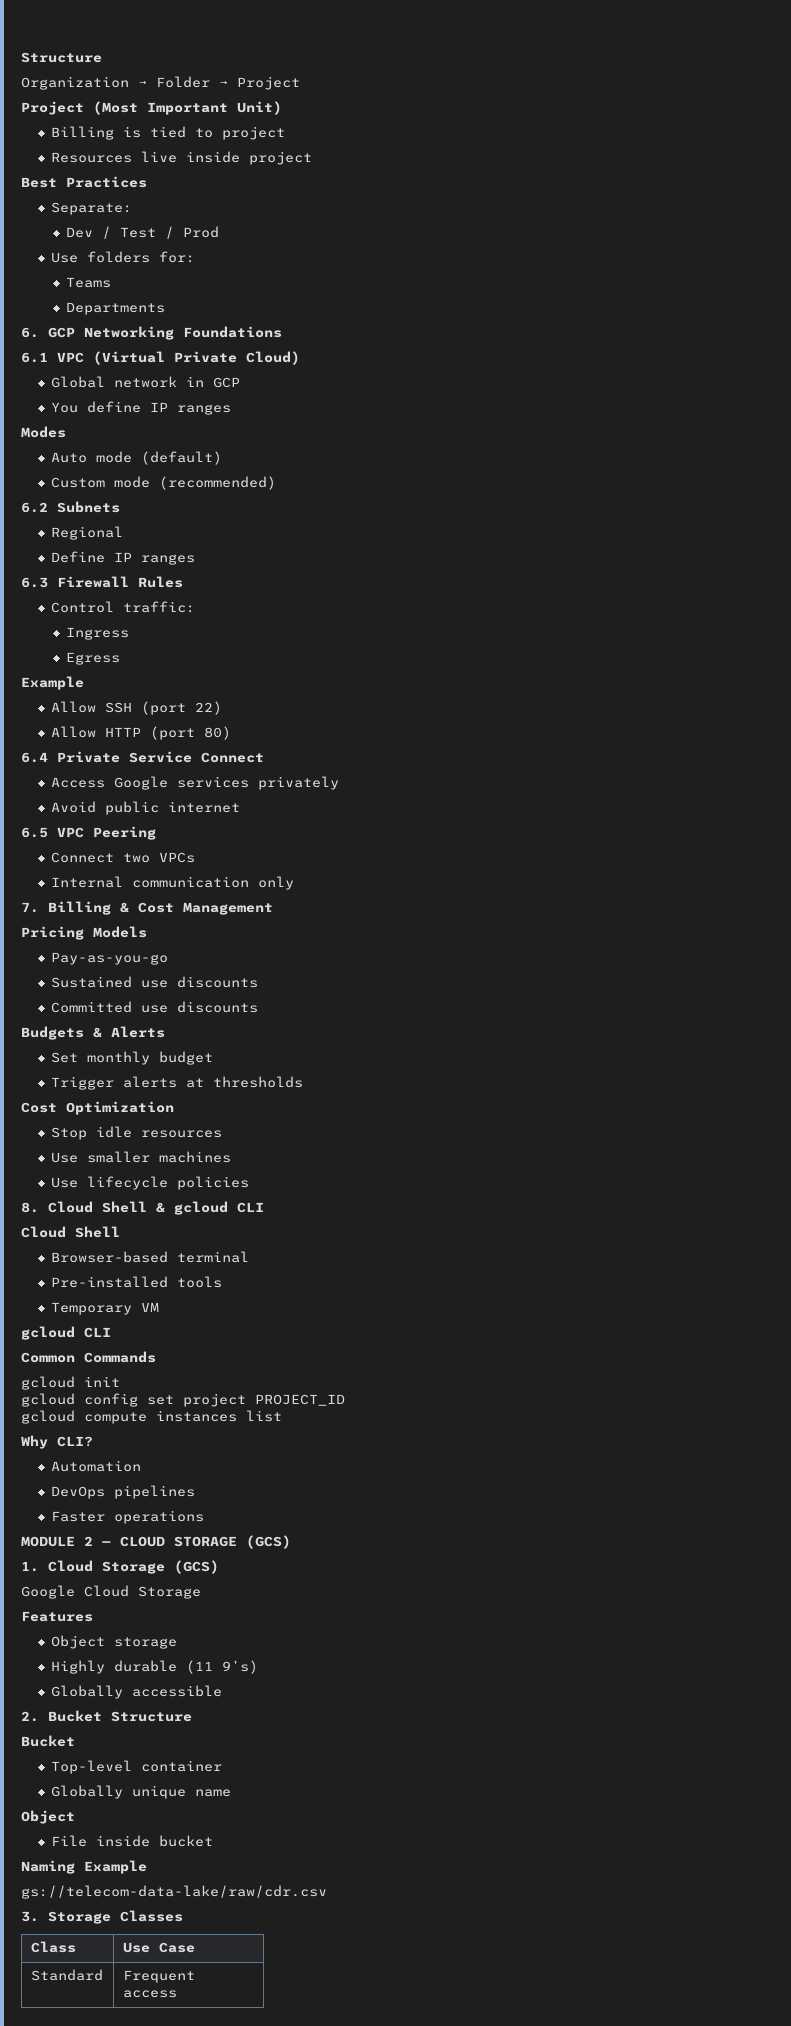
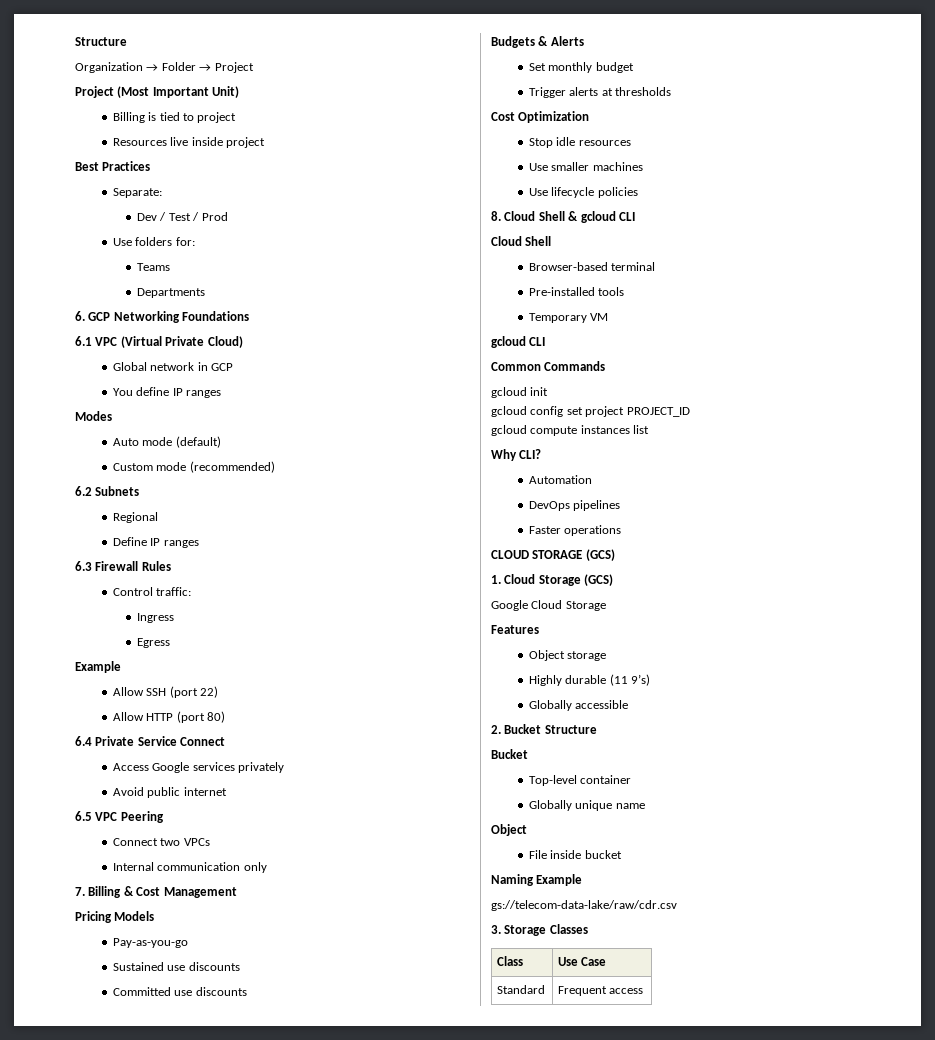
- MODULE 2 — CLOUD STORAGE (GCS)
+ CLOUD STORAGE (GCS)

